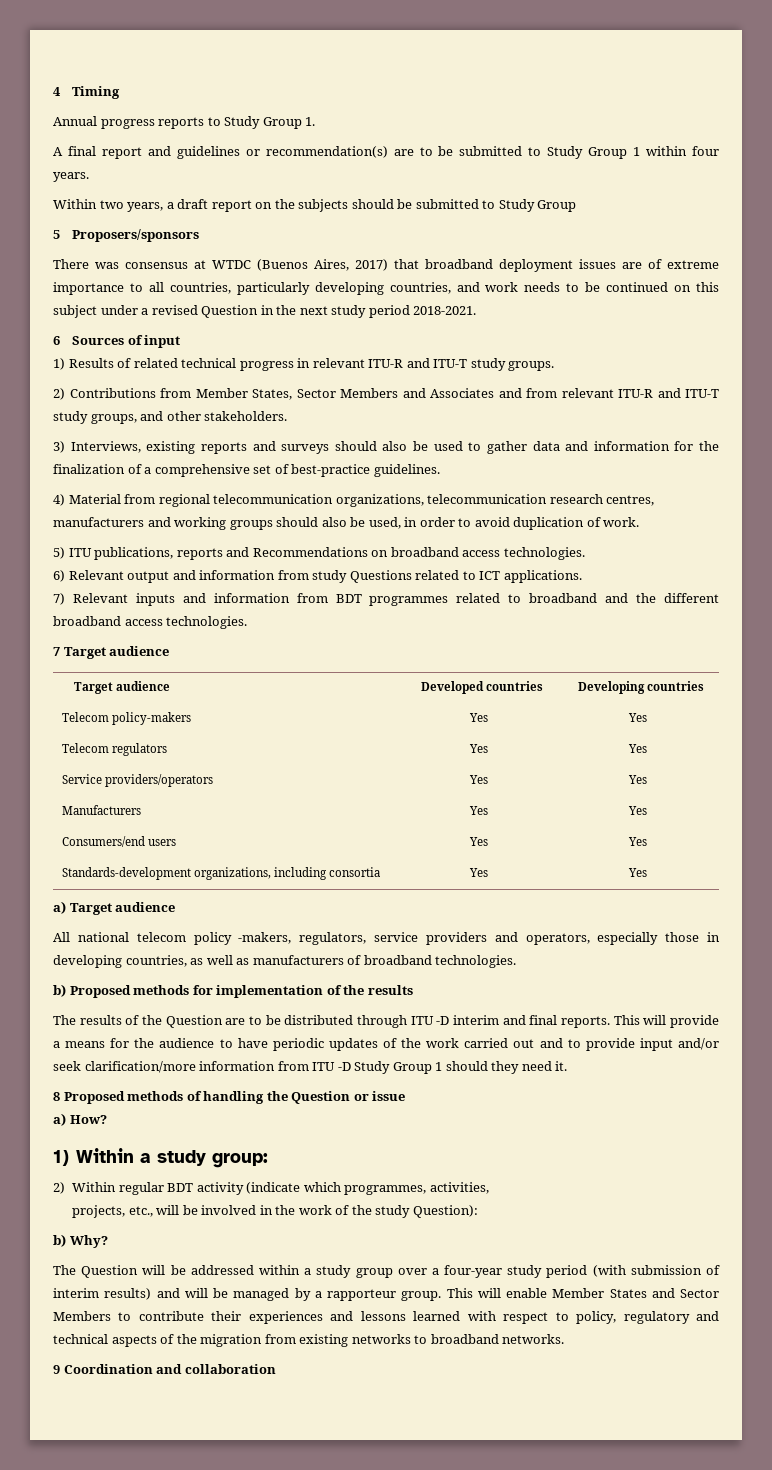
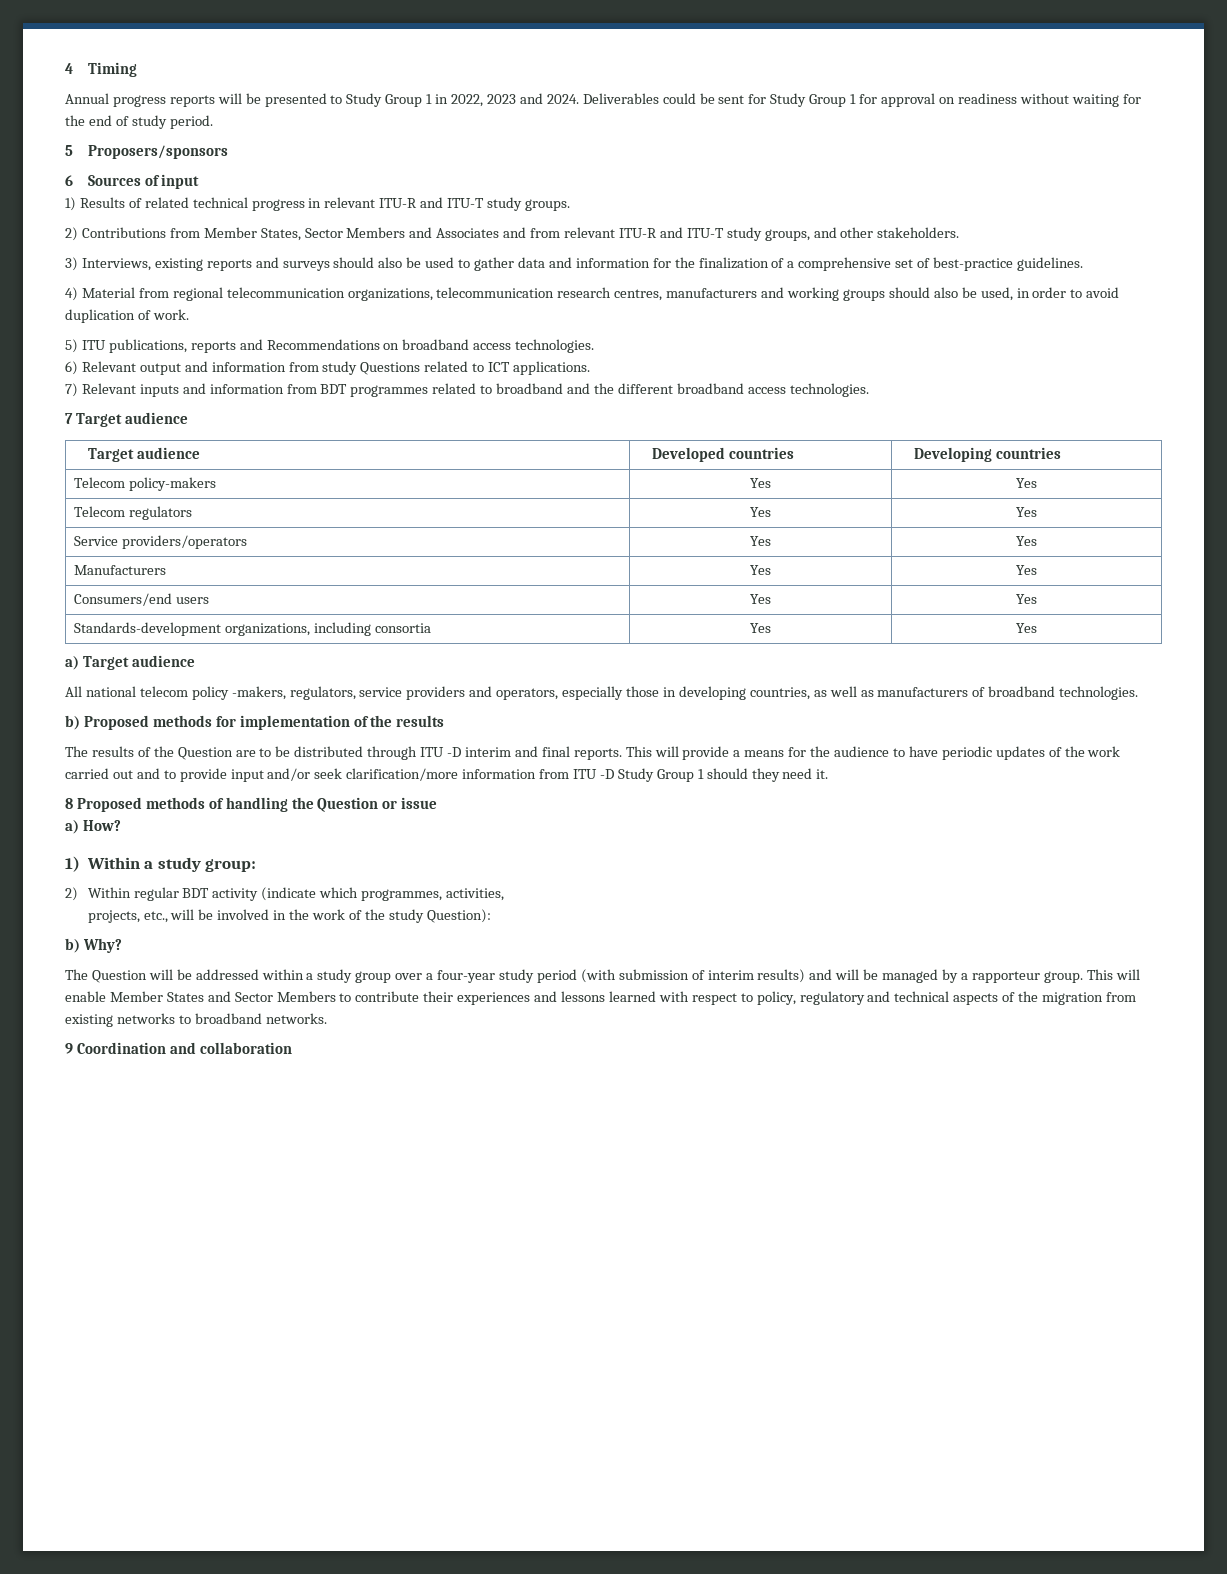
- Annual progress reports to Study Group 1.
- A final report and guidelines or recommendation(s) are to be submitted to Study Group 1 within four years.
- Within two years, a draft report on the subjects should be submitted to Study Group
+ Annual progress reports will be presented to Study Group 1 in 2022, 2023 and 2024. Deliverables could be sent for Study Group 1 for approval on readiness without waiting for the end of study period.
  5 Proposers/sponsors
- There was consensus at WTDC (Buenos Aires, 2017) that broadband deployment issues are of extreme importance to all countries, particularly developing countries, and work needs to be continued on this subject under a revised Question in the next study period 2018-2021.

